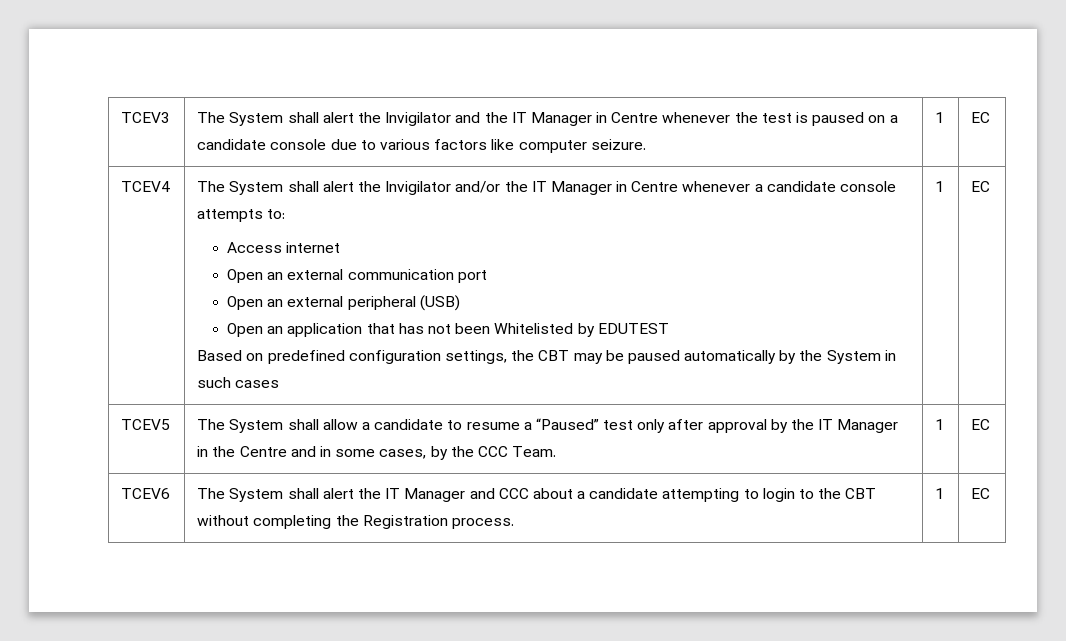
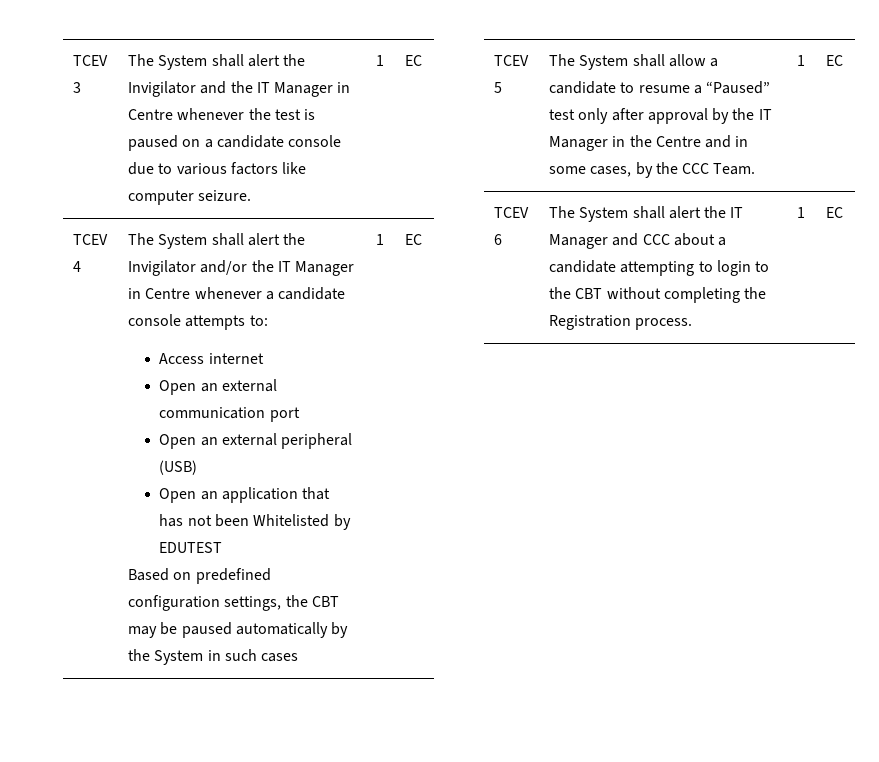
- TCEV3 | The System shall alert the Invigilator and the IT Manager in Centre whenever the test is paused on a candidate console due to various factors like computer seizure. | 1 | EC
+ TCEV 3 | The System shall alert the Invigilator and the IT Manager in Centre whenever the test is paused on a candidate console due to various factors like computer seizure. | 1 | EC
- TCEV4
+ TCEV 4
- TCEV5 | The System shall allow a candidate to resume a “Paused” test only after approval by the IT Manager in the Centre and in some cases, by the CCC Team. | 1 | EC
+ TCEV 5 | The System shall allow a candidate to resume a “Paused” test only after approval by the IT Manager in the Centre and in some cases, by the CCC Team. | 1 | EC
- TCEV6 | The System shall alert the IT Manager and CCC about a candidate attempting to login to the CBT without completing the Registration process. | 1 | EC
+ TCEV 6 | The System shall alert the IT Manager and CCC about a candidate attempting to login to the CBT without completing the Registration process. | 1 | EC

